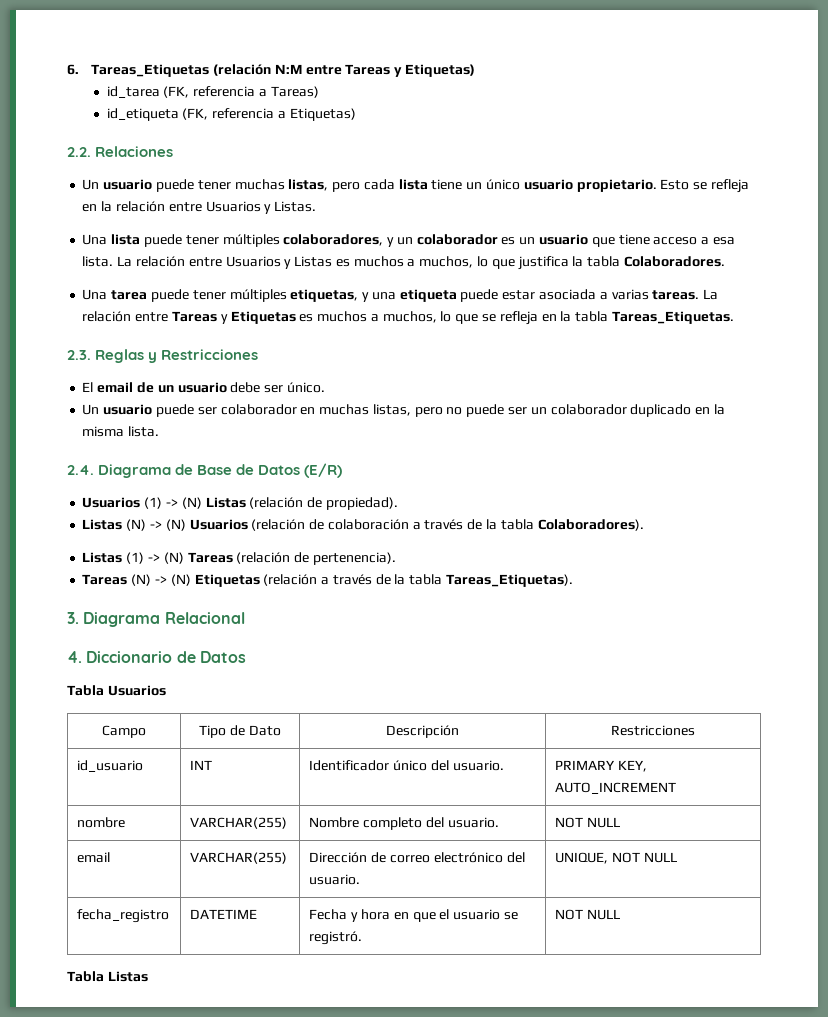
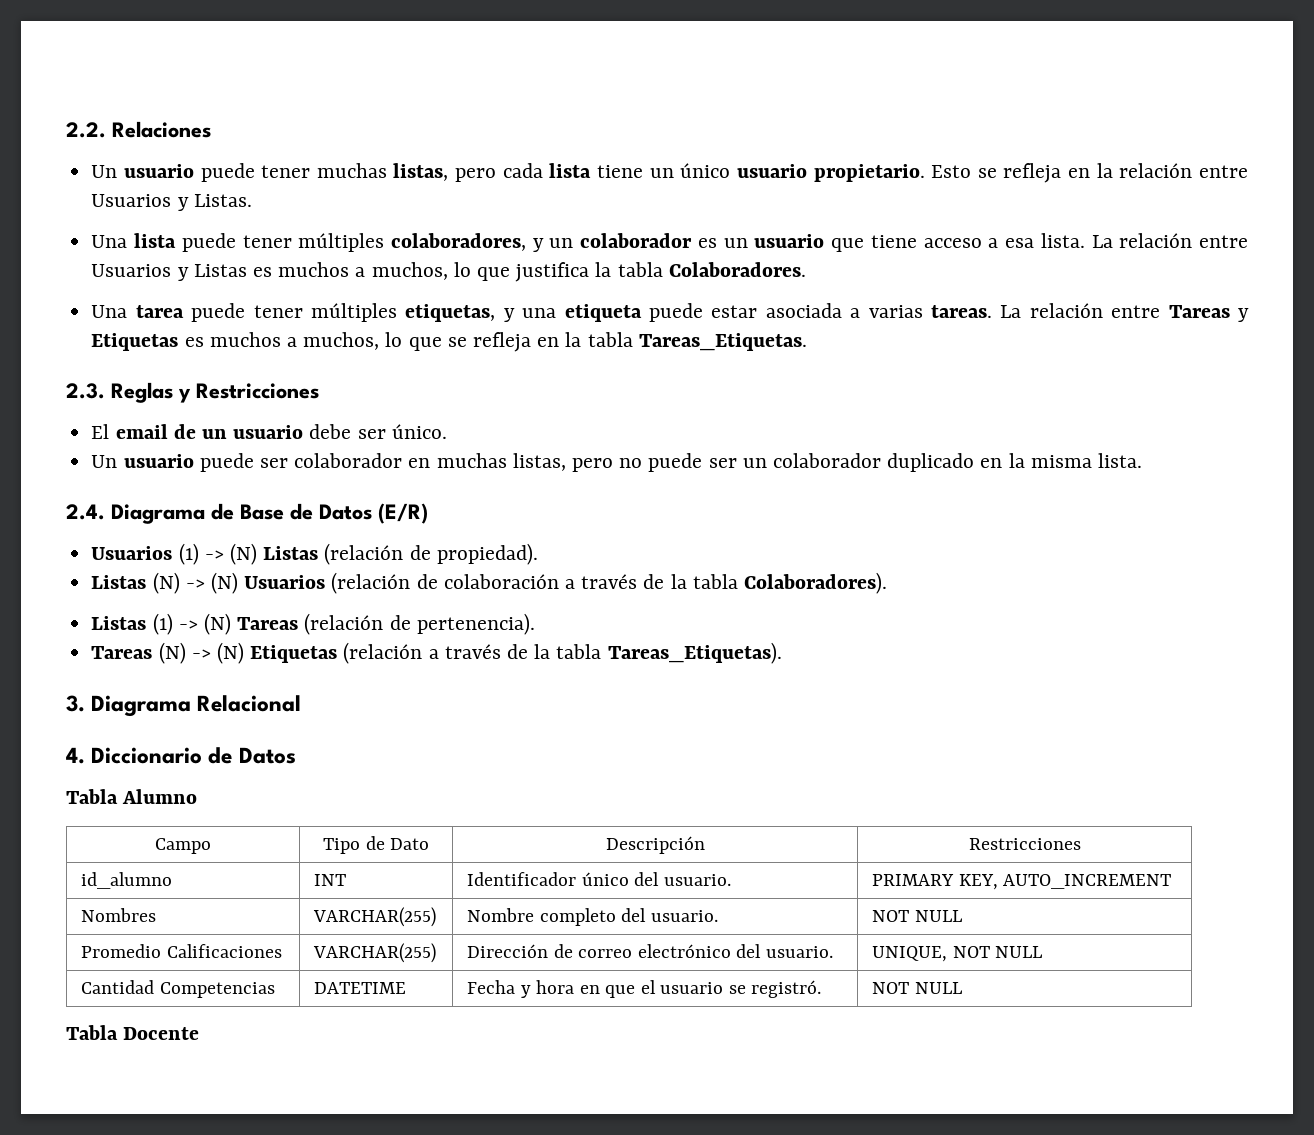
- 6. Tareas_Etiquetas (relación N:M entre Tareas y Etiquetas)
- id_tarea (FK, referencia a Tareas)
- id_etiqueta (FK, referencia a Etiquetas)
- Tabla Usuarios
+ Tabla Alumno
- id_usuario | INT | Identificador único del usuario. | PRIMARY KEY, AUTO_INCREMENT
+ id_alumno | INT | Identificador único del usuario. | PRIMARY KEY, AUTO_INCREMENT
- nombre | VARCHAR(255) | Nombre completo del usuario. | NOT NULL
+ Nombres | VARCHAR(255) | Nombre completo del usuario. | NOT NULL
- email | VARCHAR(255) | Dirección de correo electrónico del usuario. | UNIQUE, NOT NULL
+ Promedio Calificaciones | VARCHAR(255) | Dirección de correo electrónico del usuario. | UNIQUE, NOT NULL
- fecha_registro | DATETIME | Fecha y hora en que el usuario se registró. | NOT NULL
+ Cantidad Competencias | DATETIME | Fecha y hora en que el usuario se registró. | NOT NULL
- Tabla Listas
+ Tabla Docente

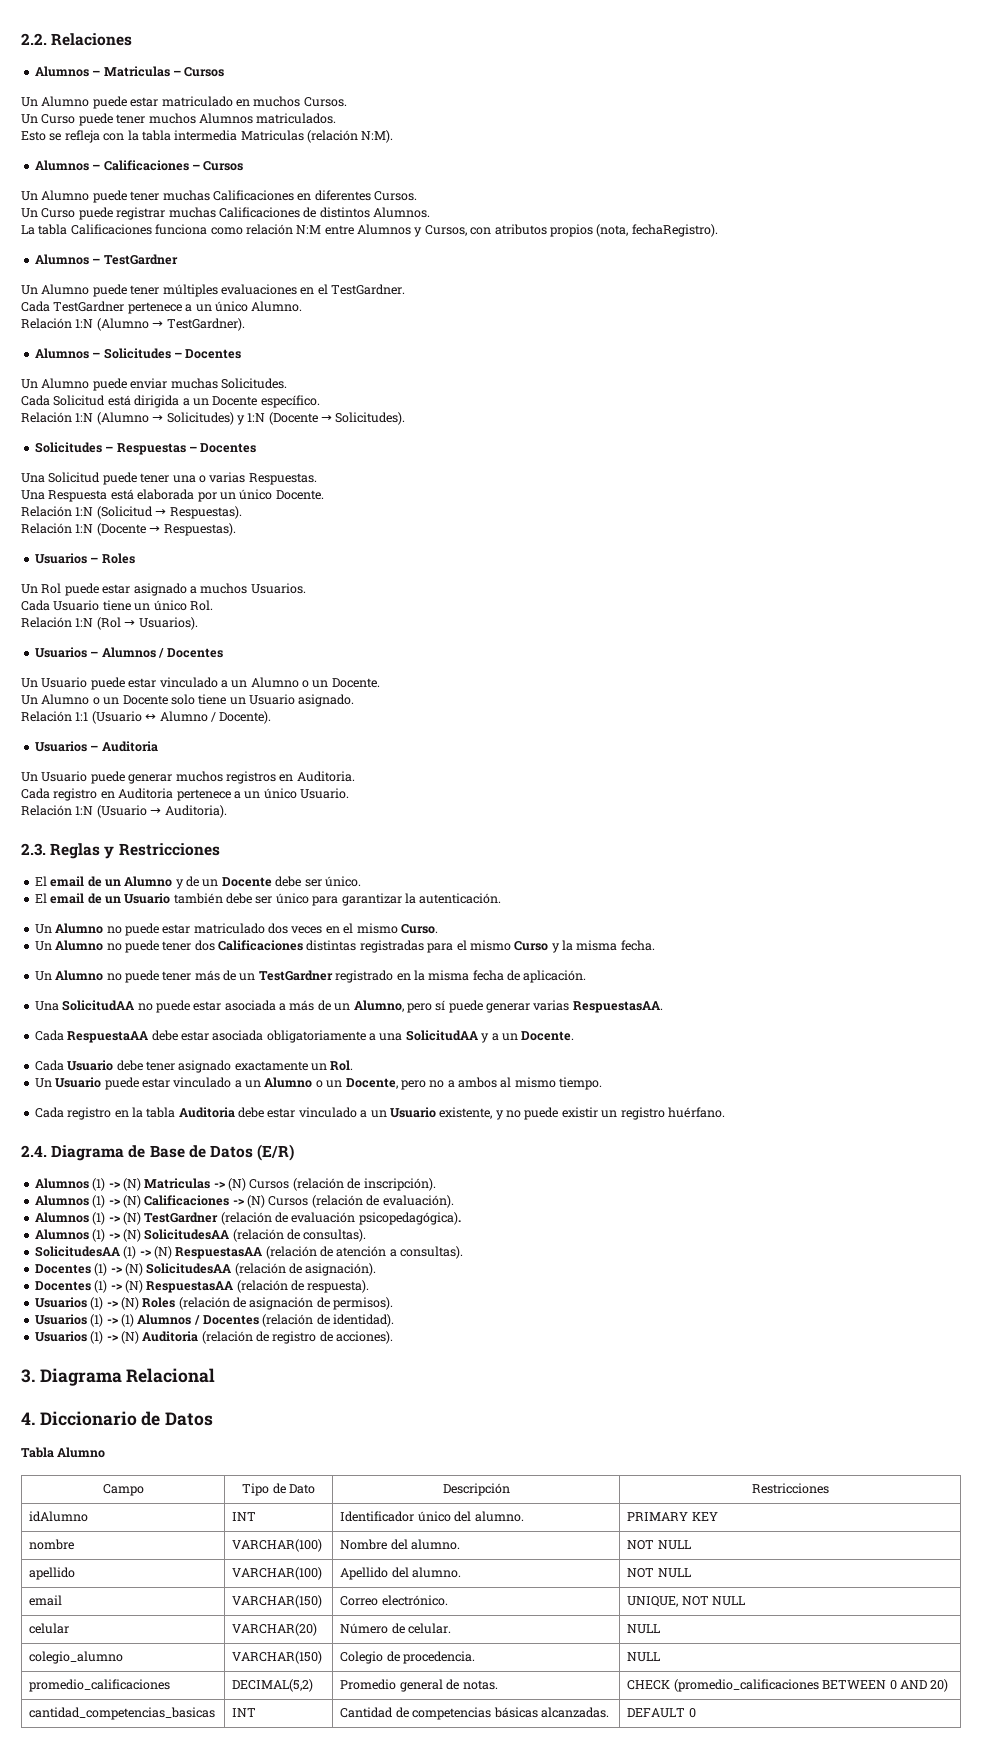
- Un usuario puede tener muchas listas, pero cada lista tiene un único usuario propietario. Esto se refleja en la relación entre Usuarios y Listas.
- Una lista puede tener múltiples colaboradores, y un colaborador es un usuario que tiene acceso a esa lista. La relación entre Usuarios y Listas es muchos a muchos, lo que justifica la tabla Colaboradores.
- Una tarea puede tener múltiples etiquetas, y una etiqueta puede estar asociada a varias tareas. La relación entre Tareas y Etiquetas es muchos a muchos, lo que se refleja en la tabla Tareas_Etiquetas.
+ Alumnos – Matriculas – Cursos
+ Un Alumno puede estar matriculado en muchos Cursos.
+ Un Curso puede tener muchos Alumnos matriculados.
+ Esto se refleja con la tabla intermedia Matriculas (relación N:M).
+ Alumnos – Calificaciones – Cursos
+ Un Alumno puede tener muchas Calificaciones en diferentes Cursos.
+ Un Curso puede registrar muchas Calificaciones de distintos Alumnos.
+ La tabla Calificaciones funciona como relación N:M entre Alumnos y Cursos, con atributos propios (nota, fechaRegistro).
+ Alumnos – TestGardner
+ Un Alumno puede tener múltiples evaluaciones en el TestGardner.
+ Cada TestGardner pertenece a un único Alumno.
+ Relación 1:N (Alumno → TestGardner).
+ Alumnos – Solicitudes – Docentes
+ Un Alumno puede enviar muchas Solicitudes.
+ Cada Solicitud está dirigida a un Docente específico.
+ Relación 1:N (Alumno → Solicitudes) y 1:N (Docente → Solicitudes).
+ Solicitudes – Respuestas – Docentes
+ Una Solicitud puede tener una o varias Respuestas.
+ Una Respuesta está elaborada por un único Docente.
+ Relación 1:N (Solicitud → Respuestas).
+ Relación 1:N (Docente → Respuestas).
+ Usuarios – Roles
+ Un Rol puede estar asignado a muchos Usuarios.
+ Cada Usuario tiene un único Rol.
+ Relación 1:N (Rol → Usuarios).
+ Usuarios – Alumnos / Docentes
+ Un Usuario puede estar vinculado a un Alumno o un Docente.
+ Un Alumno o un Docente solo tiene un Usuario asignado.
+ Relación 1:1 (Usuario ↔ Alumno / Docente).
+ Usuarios – Auditoria
+ Un Usuario puede generar muchos registros en Auditoria.
+ Cada registro en Auditoria pertenece a un único Usuario.
+ Relación 1:N (Usuario → Auditoria).
- El email de un usuario debe ser único.
- Un usuario puede ser colaborador en muchas listas, pero no puede ser un colaborador duplicado en la misma lista.
+ El email de un Alumno y de un Docente debe ser único.
+ El email de un Usuario también debe ser único para garantizar la autenticación.
+ Un Alumno no puede estar matriculado dos veces en el mismo Curso.
+ Un Alumno no puede tener dos Calificaciones distintas registradas para el mismo Curso y la misma fecha.
+ Un Alumno no puede tener más de un TestGardner registrado en la misma fecha de aplicación.
+ Una SolicitudAA no puede estar asociada a más de un Alumno, pero sí puede generar varias RespuestasAA.
+ Cada RespuestaAA debe estar asociada obligatoriamente a una SolicitudAA y a un Docente.
+ Cada Usuario debe tener asignado exactamente un Rol.
+ Un Usuario puede estar vinculado a un Alumno o un Docente, pero no a ambos al mismo tiempo.
+ Cada registro en la tabla Auditoria debe estar vinculado a un Usuario existente, y no puede existir un registro huérfano.
- Usuarios (1) -> (N) Listas (relación de propiedad).
- Listas (N) -> (N) Usuarios (relación de colaboración a través de la tabla Colaboradores).
- Listas (1) -> (N) Tareas (relación de pertenencia).
- Tareas (N) -> (N) Etiquetas (relación a través de la tabla Tareas_Etiquetas).
+ Alumnos (1) -> (N) Matriculas -> (N) Cursos (relación de inscripción).
+ Alumnos (1) -> (N) Calificaciones -> (N) Cursos (relación de evaluación).
+ Alumnos (1) -> (N) TestGardner (relación de evaluación psicopedagógica).
+ Alumnos (1) -> (N) SolicitudesAA (relación de consultas).
+ SolicitudesAA (1) -> (N) RespuestasAA (relación de atención a consultas).
+ Docentes (1) -> (N) SolicitudesAA (relación de asignación).
+ Docentes (1) -> (N) RespuestasAA (relación de respuesta).
+ Usuarios (1) -> (N) Roles (relación de asignación de permisos).
+ Usuarios (1) -> (1) Alumnos / Docentes (relación de identidad).
+ Usuarios (1) -> (N) Auditoria (relación de registro de acciones).
- id_alumno | INT | Identificador único del usuario. | PRIMARY KEY, AUTO_INCREMENT
- Nombres | VARCHAR(255) | Nombre completo del usuario. | NOT NULL
- Promedio Calificaciones | VARCHAR(255) | Dirección de correo electrónico del usuario. | UNIQUE, NOT NULL
- Cantidad Competencias | DATETIME | Fecha y hora en que el usuario se registró. | NOT NULL
- Tabla Docente
+ idAlumno | INT | Identificador único del alumno. | PRIMARY KEY
+ nombre | VARCHAR(100) | Nombre del alumno. | NOT NULL
+ apellido | VARCHAR(100) | Apellido del alumno. | NOT NULL
+ email | VARCHAR(150) | Correo electrónico. | UNIQUE, NOT NULL
+ celular | VARCHAR(20) | Número de celular. | NULL
+ colegio_alumno | VARCHAR(150) | Colegio de procedencia. | NULL
+ promedio_calificaciones | DECIMAL(5,2) | Promedio general de notas. | CHECK (promedio_calificaciones BETWEEN 0 AND 20)
+ cantidad_competencias_basicas | INT | Cantidad de competencias básicas alcanzadas. | DEFAULT 0

